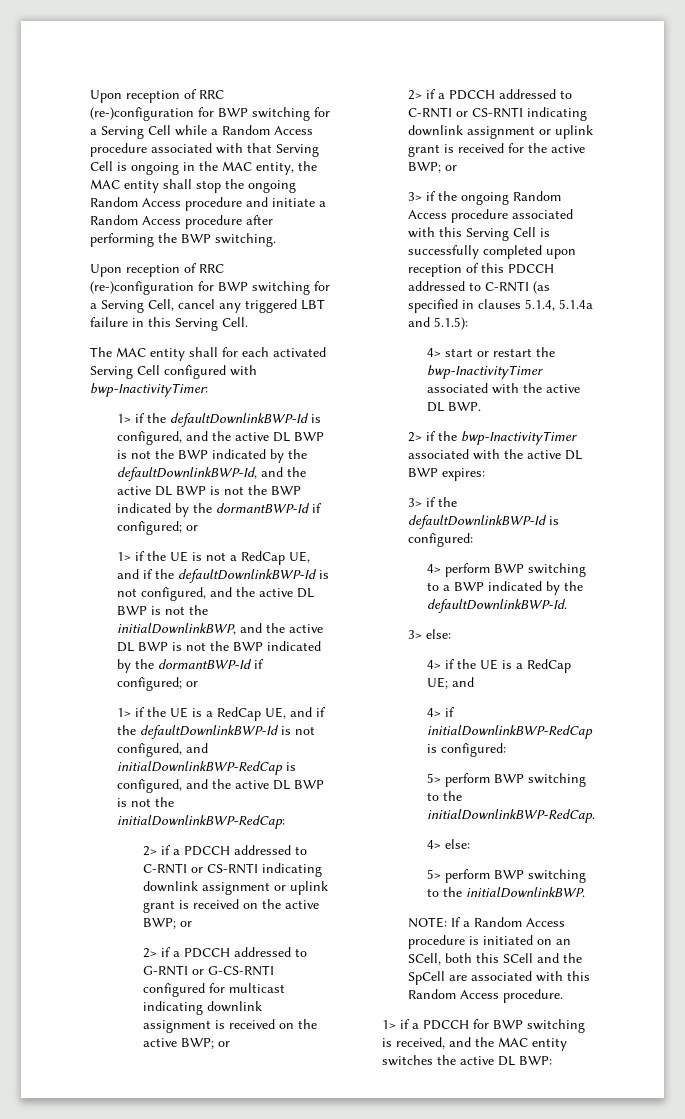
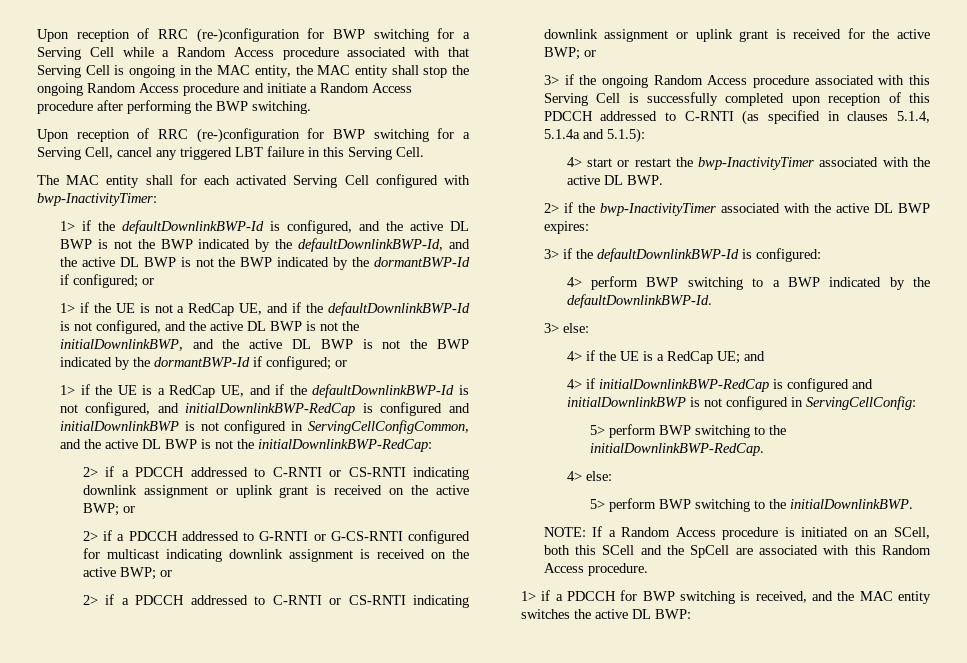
- 1> if the UE is a RedCap UE, and if the defaultDownlinkBWP-Id is not configured, and initialDownlinkBWP-RedCap is configured, and the active DL BWP is not the initialDownlinkBWP-RedCap:
+ 1> if the UE is a RedCap UE, and if the defaultDownlinkBWP-Id is not configured, and initialDownlinkBWP-RedCap is configured and initialDownlinkBWP is not configured in ServingCellConfigCommon, and the active DL BWP is not the initialDownlinkBWP-RedCap:
- 4> if initialDownlinkBWP-RedCap is configured:
+ 4> if initialDownlinkBWP-RedCap is configured and initialDownlinkBWP is not configured in ServingCellConfig:

